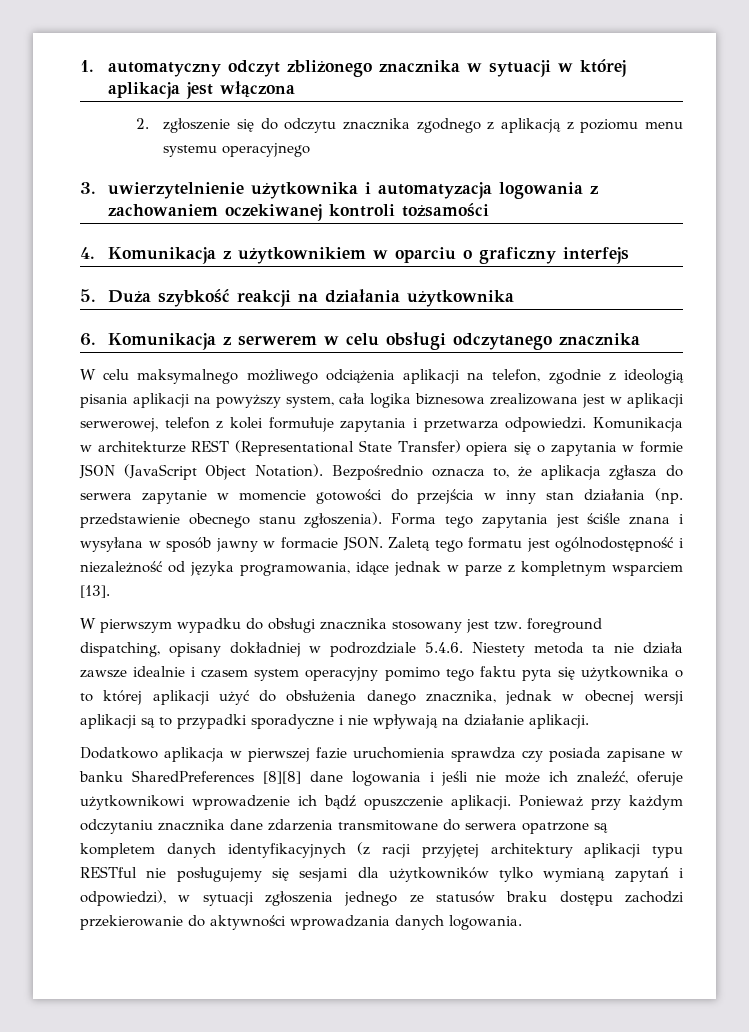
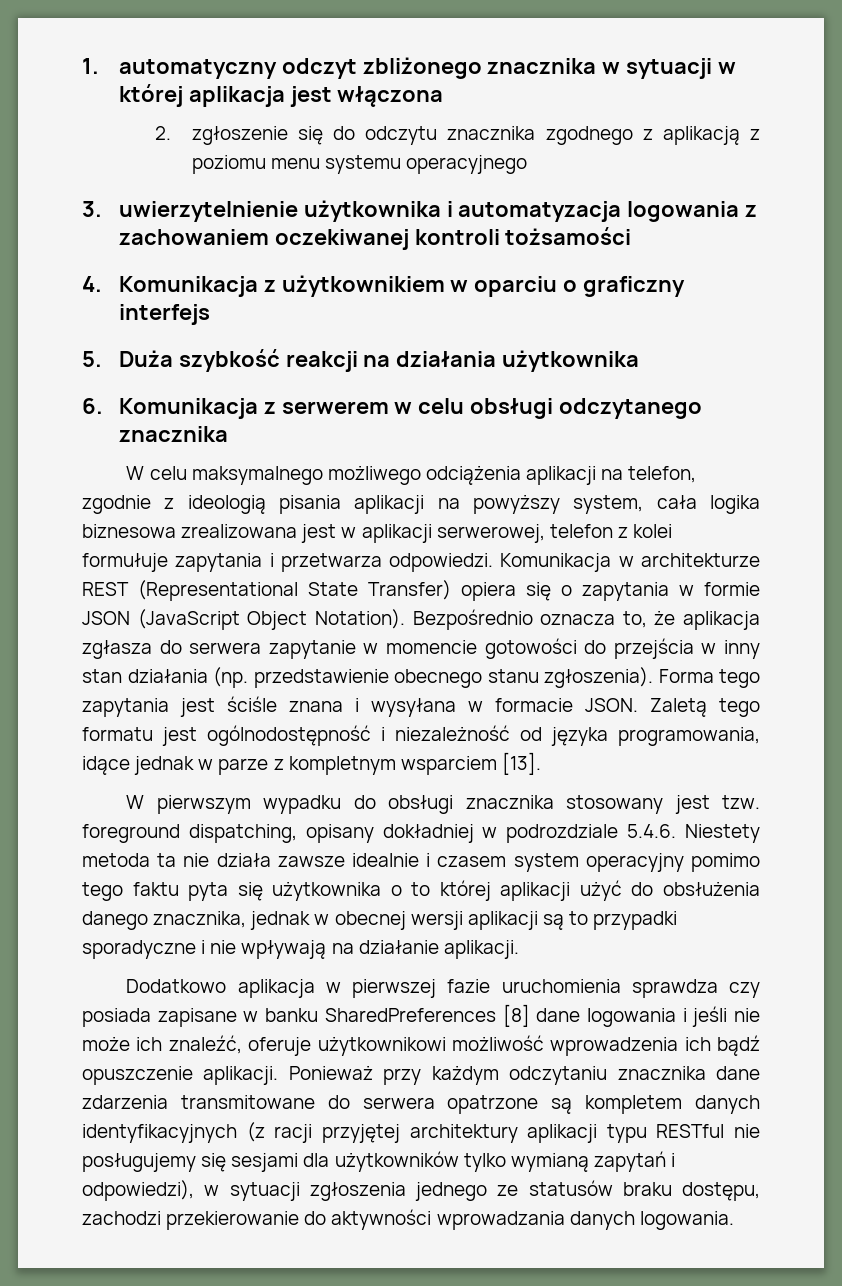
- Forma tego zapytania jest ściśle znana i wysyłana w sposób jawny w formacie JSON.
+ Forma tego zapytania jest ściśle znana i wysyłana w formacie JSON.
- Dodatkowo aplikacja w pierwszej fazie uruchomienia sprawdza czy posiada zapisane w banku SharedPreferences [8][8] dane logowania i jeśli nie może ich znaleźć, oferuje użytkownikowi wprowadzenie ich bądź opuszczenie aplikacji.
+ Dodatkowo aplikacja w pierwszej fazie uruchomienia sprawdza czy posiada zapisane w banku SharedPreferences [8] dane logowania i jeśli nie może ich znaleźć, oferuje użytkownikowi możliwość wprowadzenia ich bądź opuszczenie aplikacji.
- Ponieważ przy każdym odczytaniu znacznika dane zdarzenia transmitowane do serwera opatrzone są kompletem danych identyfikacyjnych (z racji przyjętej architektury aplikacji typu RESTful nie posługujemy się sesjami dla użytkowników tylko wymianą zapytań i odpowiedzi), w sytuacji zgłoszenia jednego ze statusów braku dostępu zachodzi przekierowanie do aktywności wprowadzania danych logowania.
+ Ponieważ przy każdym odczytaniu znacznika dane zdarzenia transmitowane do serwera opatrzone są kompletem danych identyfikacyjnych (z racji przyjętej architektury aplikacji typu RESTful nie posługujemy się sesjami dla użytkowników tylko wymianą zapytań i odpowiedzi), w sytuacji zgłoszenia jednego ze statusów braku dostępu, zachodzi przekierowanie do aktywności wprowadzania danych logowania.

